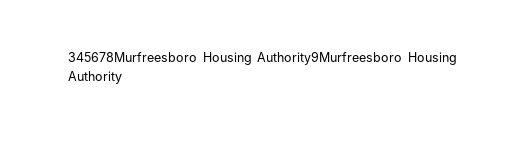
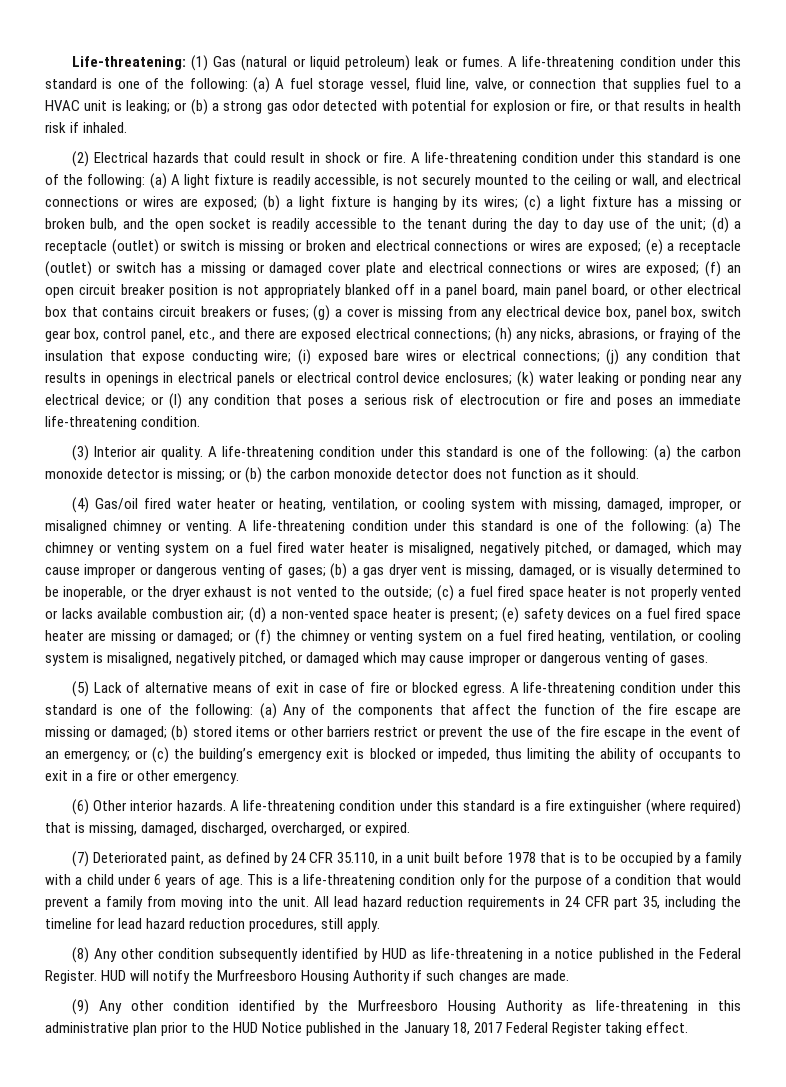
- 345678Murfreesboro Housing Authority9Murfreesboro Housing Authority
+ Life-threatening: (1) Gas (natural or liquid petroleum) leak or fumes. A life-threatening condition under this standard is one of the following: (a) A fuel storage vessel, fluid line, valve, or connection that supplies fuel to a HVAC unit is leaking; or (b) a strong gas odor detected with potential for explosion or fire, or that results in health risk if inhaled.
+ (2) Electrical hazards that could result in shock or fire. A life-threatening condition under this standard is one of the following: (a) A light fixture is readily accessible, is not securely mounted to the ceiling or wall, and electrical connections or wires are exposed; (b) a light fixture is hanging by its wires; (c) a light fixture has a missing or broken bulb, and the open socket is readily accessible to the tenant during the day to day use of the unit; (d) a receptacle (outlet) or switch is missing or broken and electrical connections or wires are exposed; (e) a receptacle (outlet) or switch has a missing or damaged cover plate and electrical connections or wires are exposed; (f) an open circuit breaker position is not appropriately blanked off in a panel board, main panel board, or other electrical box that contains circuit breakers or fuses; (g) a cover is missing from any electrical device box, panel box, switch gear box, control panel, etc., and there are exposed electrical connections; (h) any nicks, abrasions, or fraying of the insulation that expose conducting wire; (i) exposed bare wires or electrical connections; (j) any condition that results in openings in electrical panels or electrical control device enclosures; (k) water leaking or ponding near any electrical device; or (l) any condition that poses a serious risk of electrocution or fire and poses an immediate life-threatening condition.
+ (3) Interior air quality. A life-threatening condition under this standard is one of the following: (a) the carbon monoxide detector is missing; or (b) the carbon monoxide detector does not function as it should.
+ (4) Gas/oil fired water heater or heating, ventilation, or cooling system with missing, damaged, improper, or misaligned chimney or venting. A life-threatening condition under this standard is one of the following: (a) The chimney or venting system on a fuel fired water heater is misaligned, negatively pitched, or damaged, which may cause improper or dangerous venting of gases; (b) a gas dryer vent is missing, damaged, or is visually determined to be inoperable, or the dryer exhaust is not vented to the outside; (c) a fuel fired space heater is not properly vented or lacks available combustion air; (d) a non-vented space heater is present; (e) safety devices on a fuel fired space heater are missing or damaged; or (f) the chimney or venting system on a fuel fired heating, ventilation, or cooling system is misaligned, negatively pitched, or damaged which may cause improper or dangerous venting of gases.
+ (5) Lack of alternative means of exit in case of fire or blocked egress. A life-threatening condition under this standard is one of the following: (a) Any of the components that affect the function of the fire escape are missing or damaged; (b) stored items or other barriers restrict or prevent the use of the fire escape in the event of an emergency; or (c) the building’s emergency exit is blocked or impeded, thus limiting the ability of occupants to exit in a fire or other emergency.
+ (6) Other interior hazards. A life-threatening condition under this standard is a fire extinguisher (where required) that is missing, damaged, discharged, overcharged, or expired.
+ (7) Deteriorated paint, as defined by 24 CFR 35.110, in a unit built before 1978 that is to be occupied by a family with a child under 6 years of age. This is a life-threatening condition only for the purpose of a condition that would prevent a family from moving into the unit. All lead hazard reduction requirements in 24 CFR part 35, including the timeline for lead hazard reduction procedures, still apply.
+ (8) Any other condition subsequently identified by HUD as life-threatening in a notice published in the Federal Register. HUD will notify the Murfreesboro Housing Authority if such changes are made.
+ (9) Any other condition identified by the Murfreesboro Housing Authority as life-threatening in this administrative plan prior to the HUD Notice published in the January 18, 2017 Federal Register taking effect.

